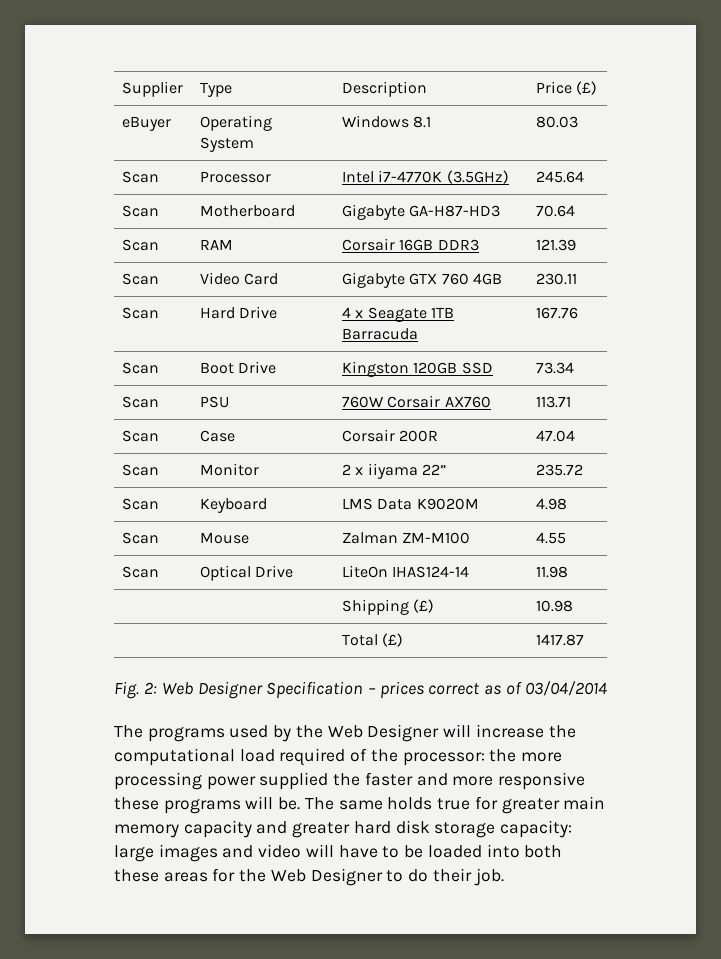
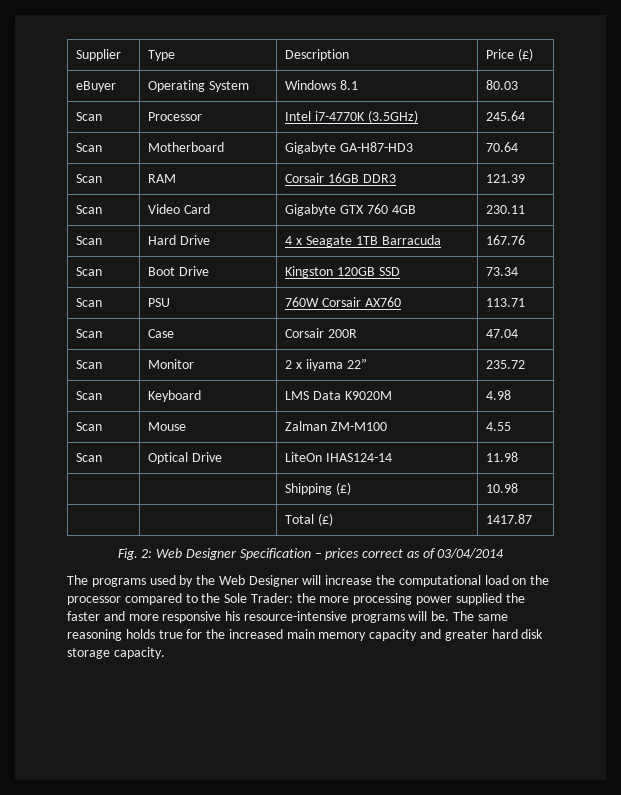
- The programs used by the Web Designer will increase the computational load required of the processor: the more processing power supplied the faster and more responsive these programs will be.
+ The programs used by the Web Designer will increase the computational load on the processor compared to the Sole Trader: the more processing power supplied the faster and more responsive his resource-intensive programs will be.
- The same holds true for greater main memory capacity and greater hard disk storage capacity: large images and video will have to be loaded into both these areas for the Web Designer to do their job.
+ The same reasoning holds true for the increased main memory capacity and greater hard disk storage capacity.

